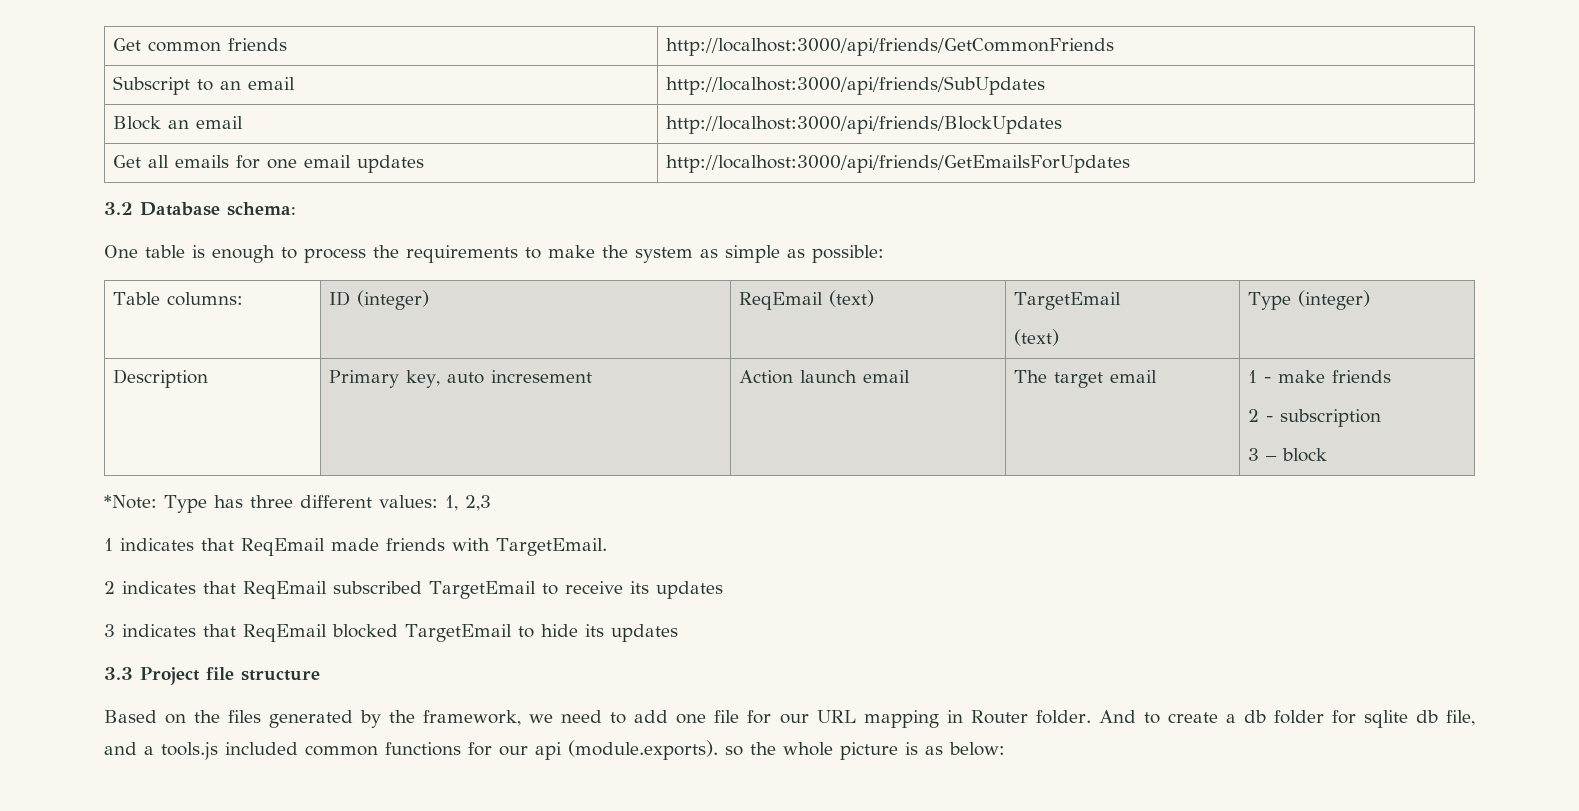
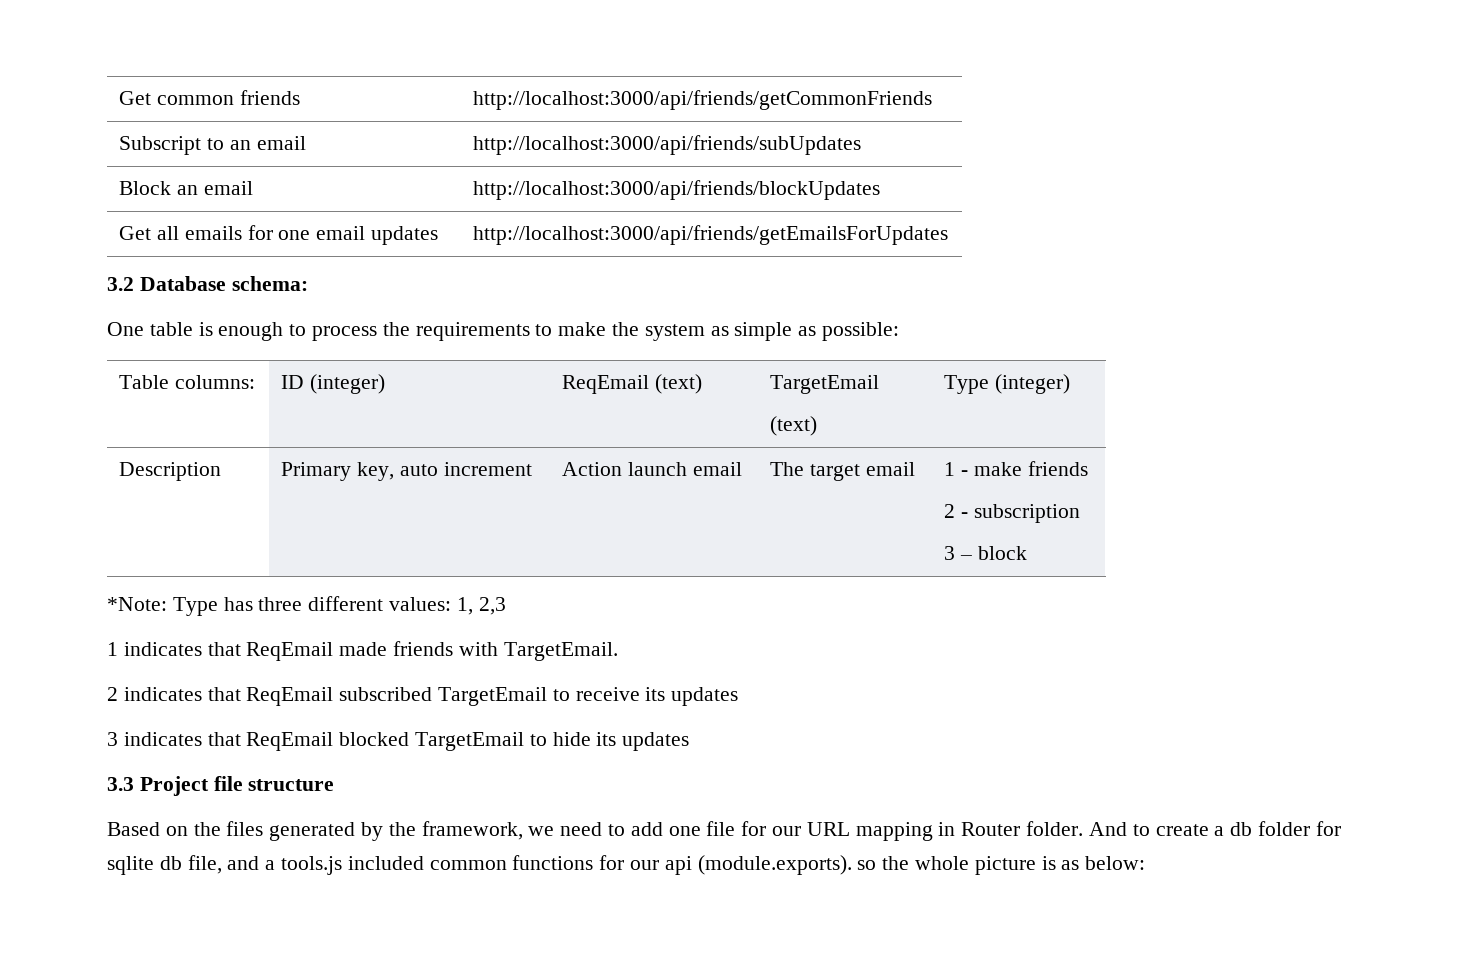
- Get common friends | http://localhost:3000/api/friends/GetCommonFriends
+ Get common friends | http://localhost:3000/api/friends/getCommonFriends
- Subscript to an email | http://localhost:3000/api/friends/SubUpdates
+ Subscript to an email | http://localhost:3000/api/friends/subUpdates
- Block an email | http://localhost:3000/api/friends/BlockUpdates
+ Block an email | http://localhost:3000/api/friends/blockUpdates
- Get all emails for one email updates | http://localhost:3000/api/friends/GetEmailsForUpdates
+ Get all emails for one email updates | http://localhost:3000/api/friends/getEmailsForUpdates
- Description | Primary key, auto incresement | Action launch email | The target email | 1 - make friends
+ Description | Primary key, auto increment | Action launch email | The target email | 1 - make friends

